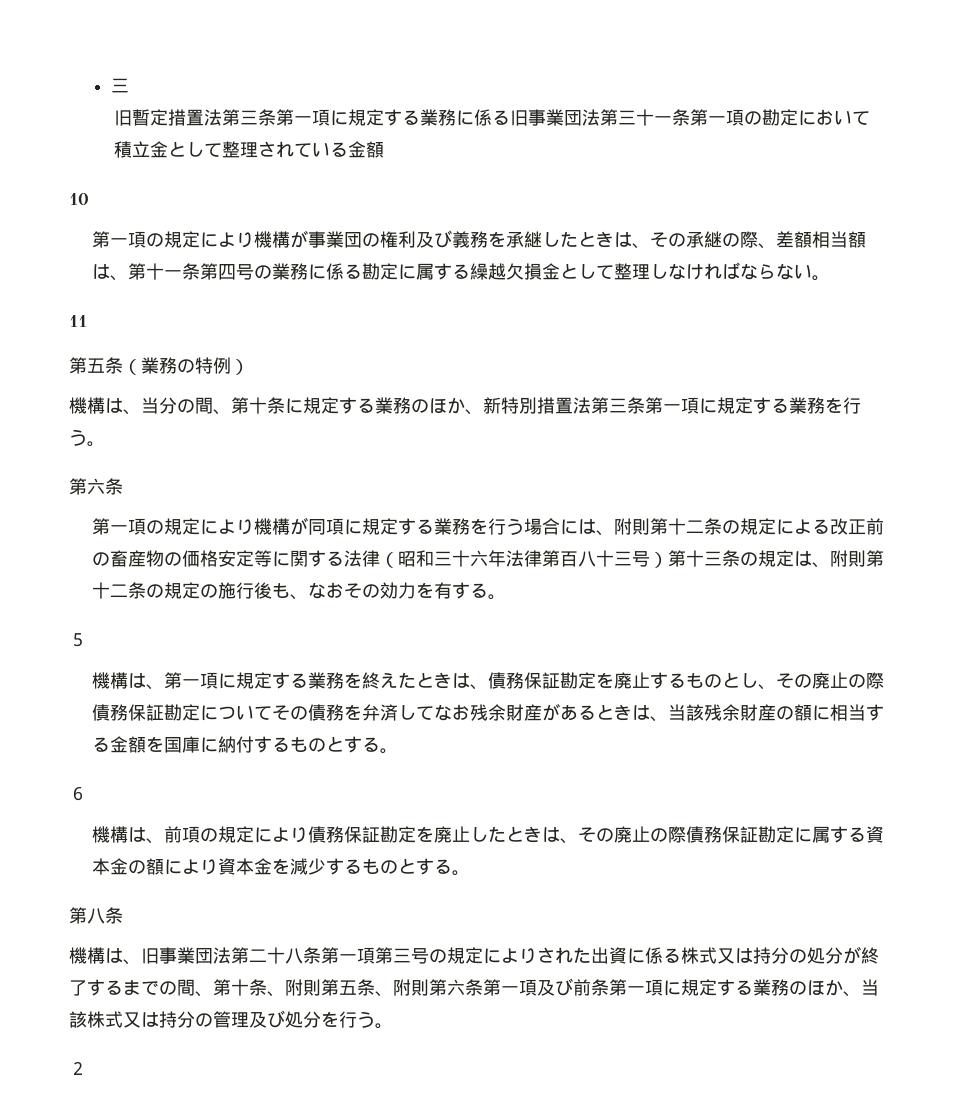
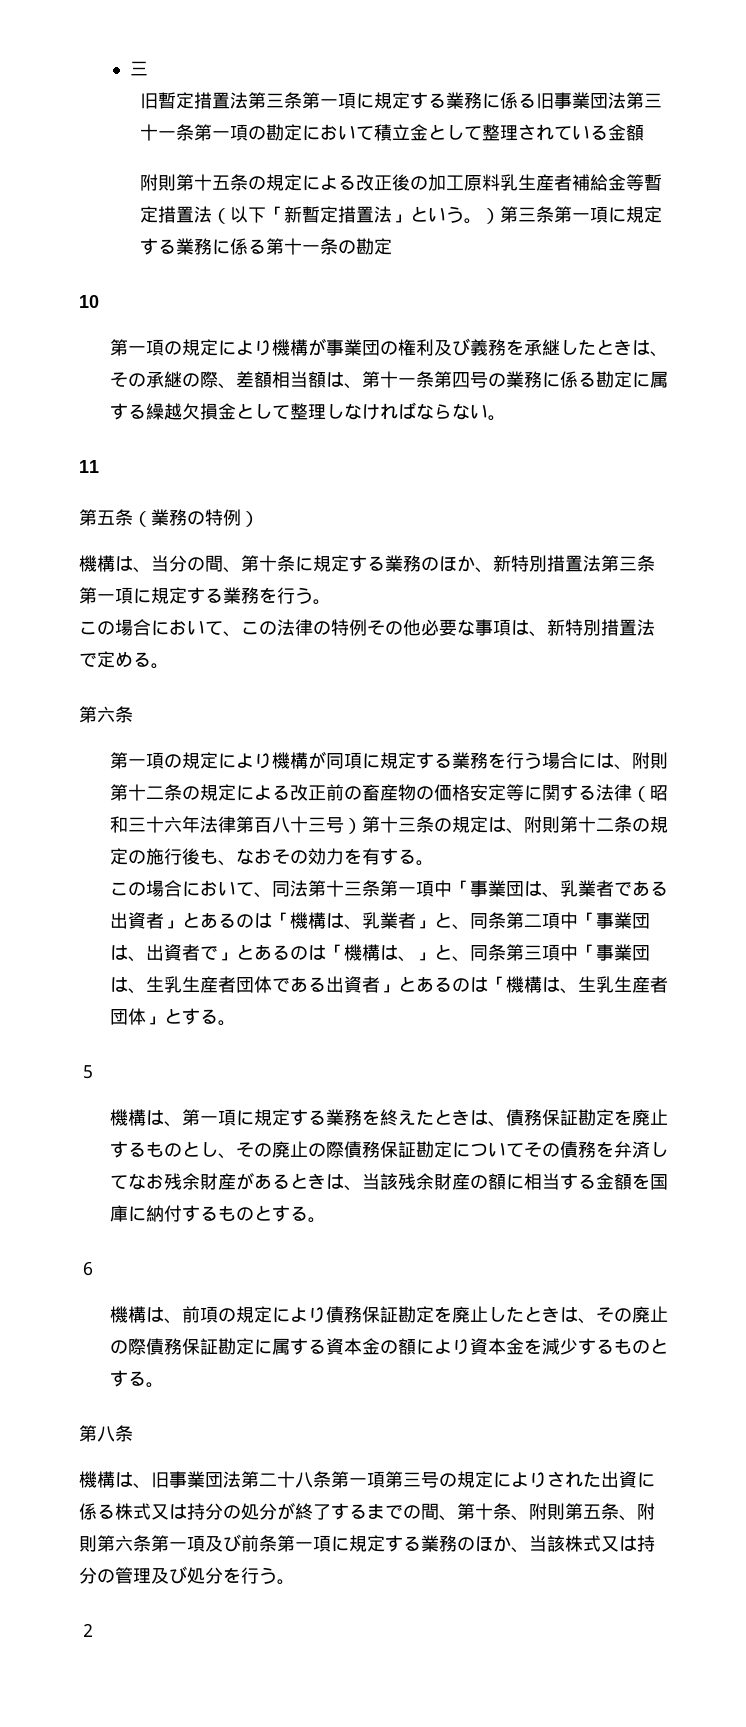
+ 附則第十五条の規定による改正後の加工原料乳生産者補給金等暫定措置法（以下「新暫定措置法」という。）第三条第一項に規定する業務に係る第十一条の勘定
+ この場合において、この法律の特例その他必要な事項は、新特別措置法で定める。
+ この場合において、同法第十三条第一項中「事業団は、乳業者である出資者」とあるのは「機構は、乳業者」と、同条第二項中「事業団は、出資者で」とあるのは「機構は、」と、同条第三項中「事業団は、生乳生産者団体である出資者」とあるのは「機構は、生乳生産者団体」とする。

